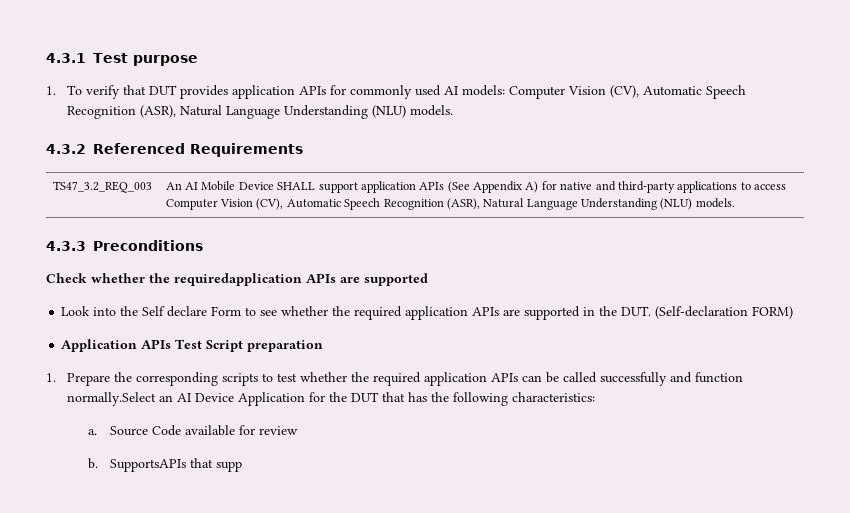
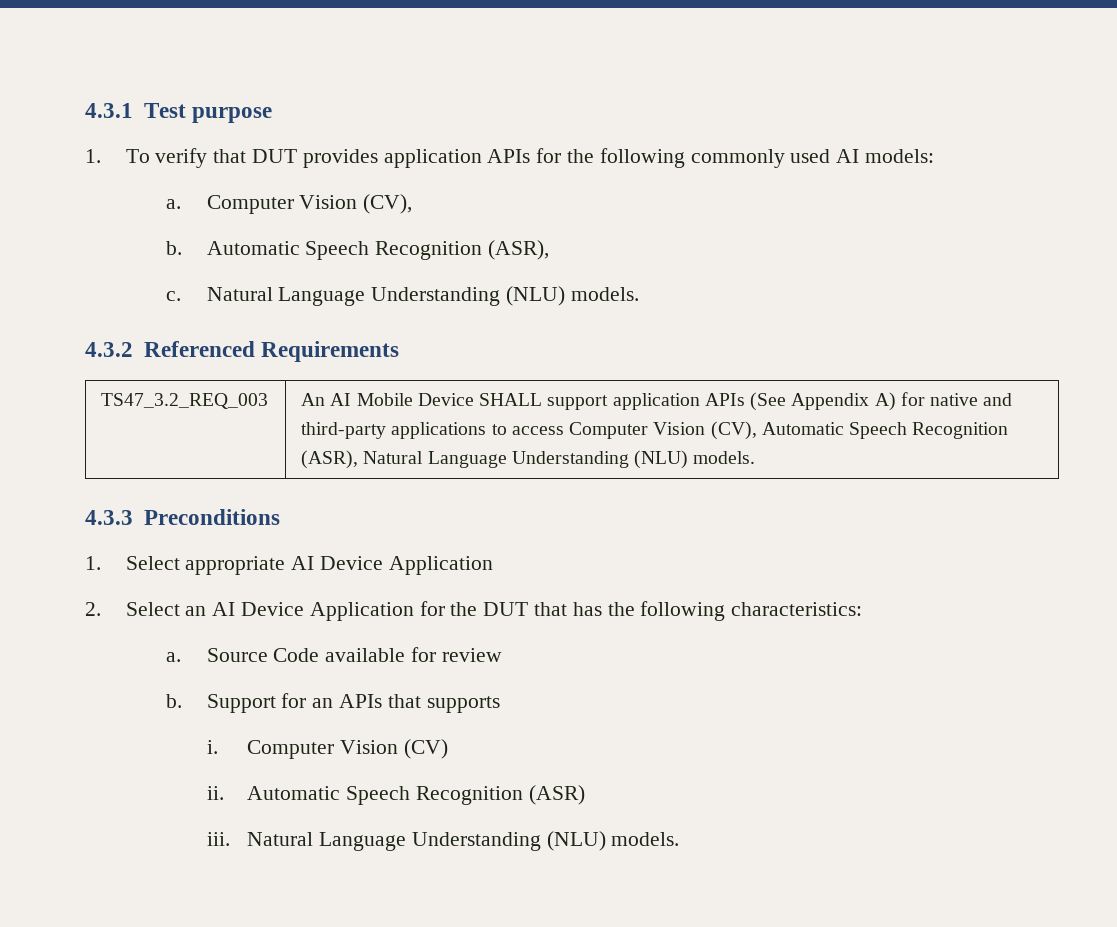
- 1. To verify that DUT provides application APIs for commonly used AI models: Computer Vision (CV), Automatic Speech Recognition (ASR), Natural Language Understanding (NLU) models.
+ 1. To verify that DUT provides application APIs for the following commonly used AI models:
+ a. Computer Vision (CV),
+ b. Automatic Speech Recognition (ASR),
+ c. Natural Language Understanding (NLU) models.
- Check whether the requiredapplication APIs are supported
- Look into the Self declare Form to see whether the required application APIs are supported in the DUT. (Self-declaration FORM)
- Application APIs Test Script preparation
- 1. Prepare the corresponding scripts to test whether the required application APIs can be called successfully and function normally.Select an AI Device Application for the DUT that has the following characteristics:
+ 1. Select appropriate AI Device Application
+ 2. Select an AI Device Application for the DUT that has the following characteristics:
- SupportsAPIs that supp
+ Support for an APIs that supports
+ i. Computer Vision (CV)
+ ii. Automatic Speech Recognition (ASR)
+ iii. Natural Language Understanding (NLU) models.

